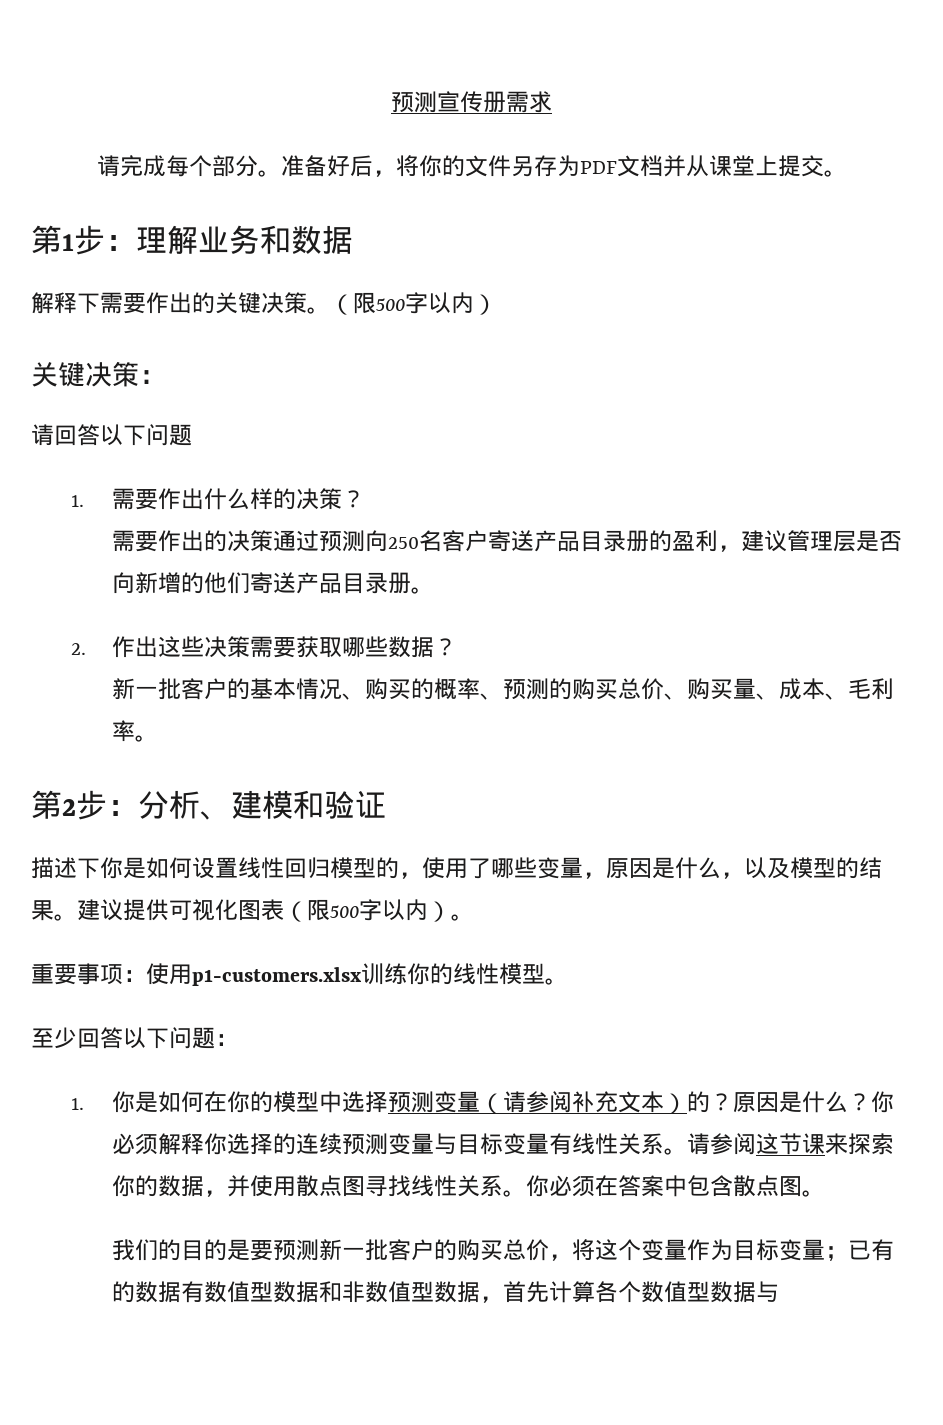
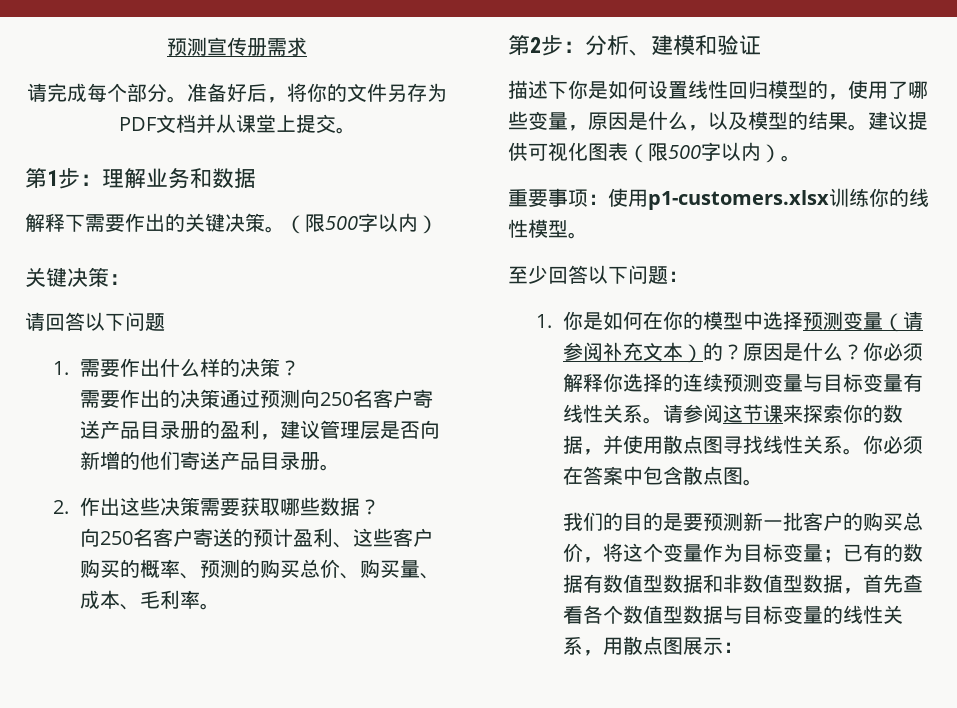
- 新一批客户的基本情况、购买的概率、预测的购买总价、购买量、成本、毛利率。
+ 向250名客户寄送的预计盈利、这些客户购买的概率、预测的购买总价、购买量、成本、毛利率。
- 我们的目的是要预测新一批客户的购买总价，将这个变量作为目标变量；已有的数据有数值型数据和非数值型数据，首先计算各个数值型数据与
+ 我们的目的是要预测新一批客户的购买总价，将这个变量作为目标变量；已有的数据有数值型数据和非数值型数据，首先查看各个数值型数据与目标变量的线性关系，用散点图展示：

